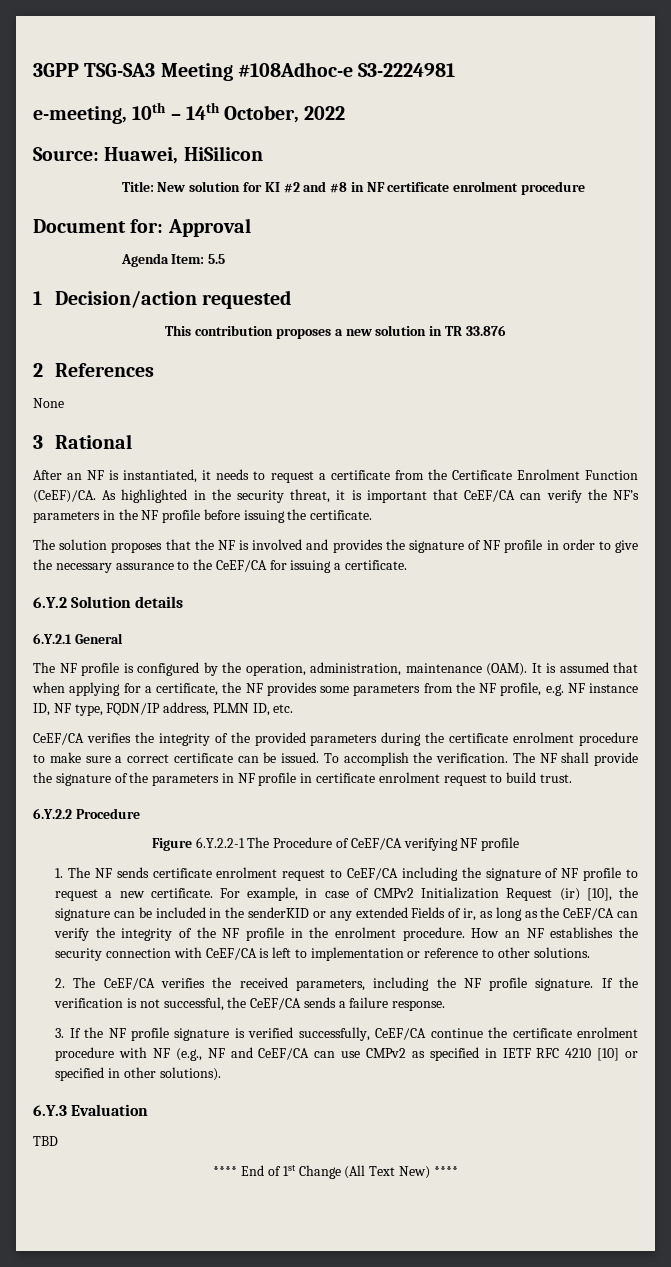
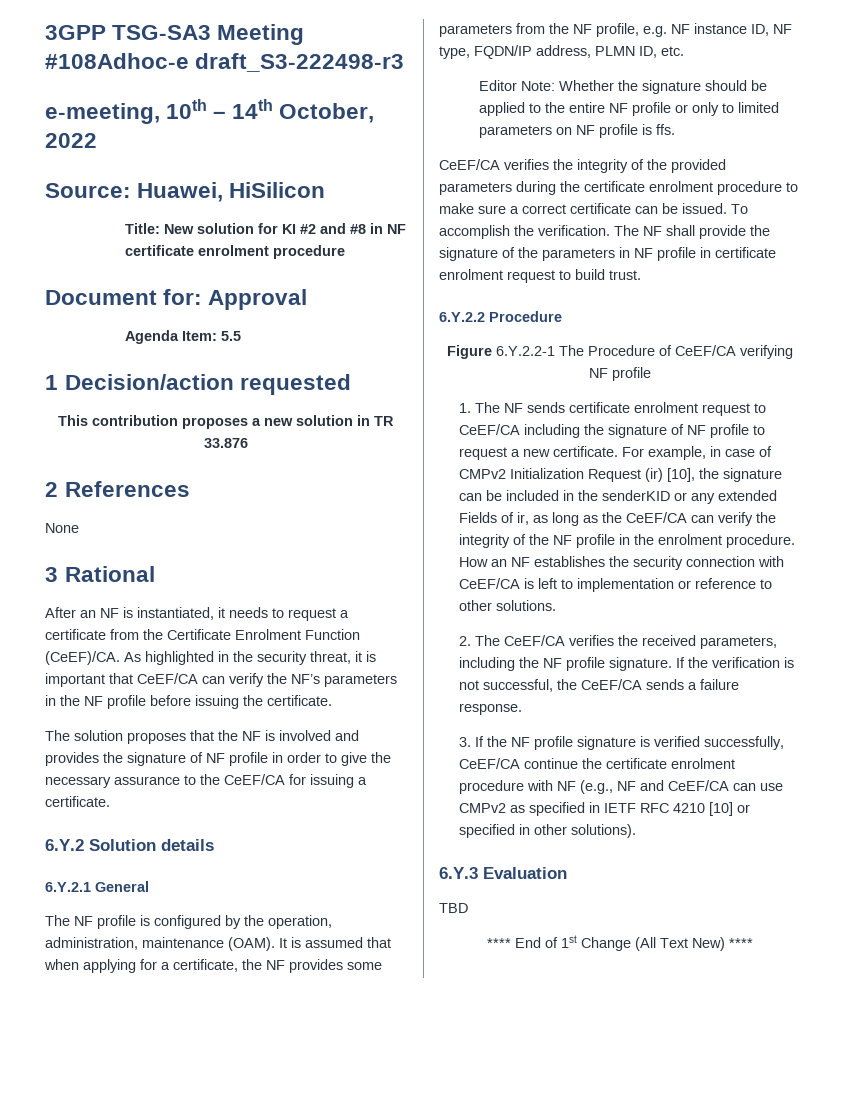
- 3GPP TSG-SA3 Meeting #108Adhoc-e S3-2224981
+ 3GPP TSG-SA3 Meeting #108Adhoc-e draft_S3-222498-r3
+ Editor Note: Whether the signature should be applied to the entire NF profile or only to limited parameters on NF profile is ffs.

